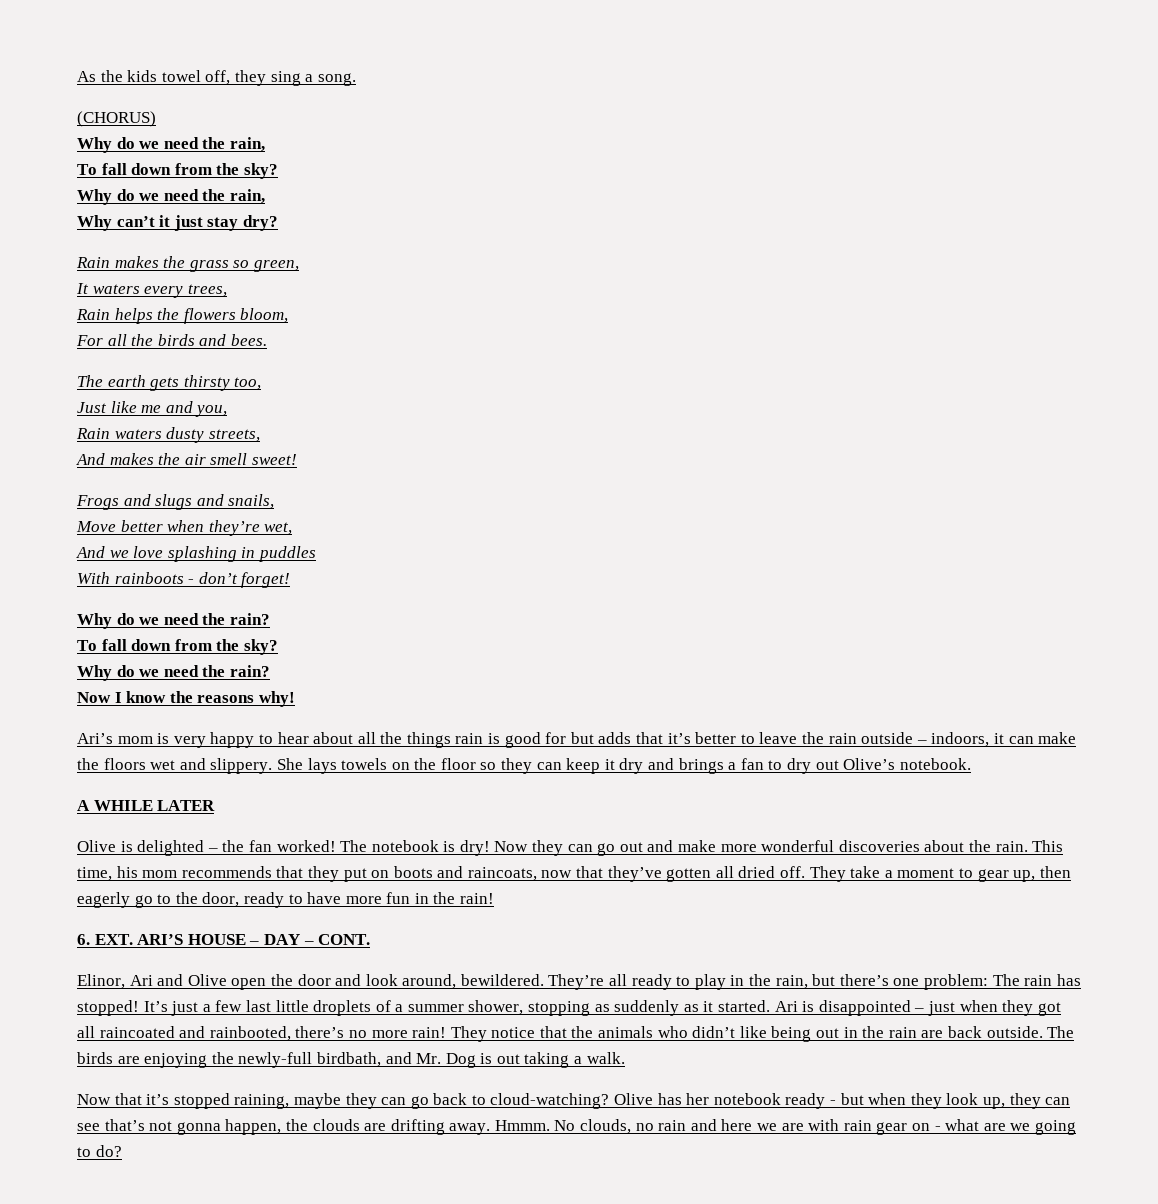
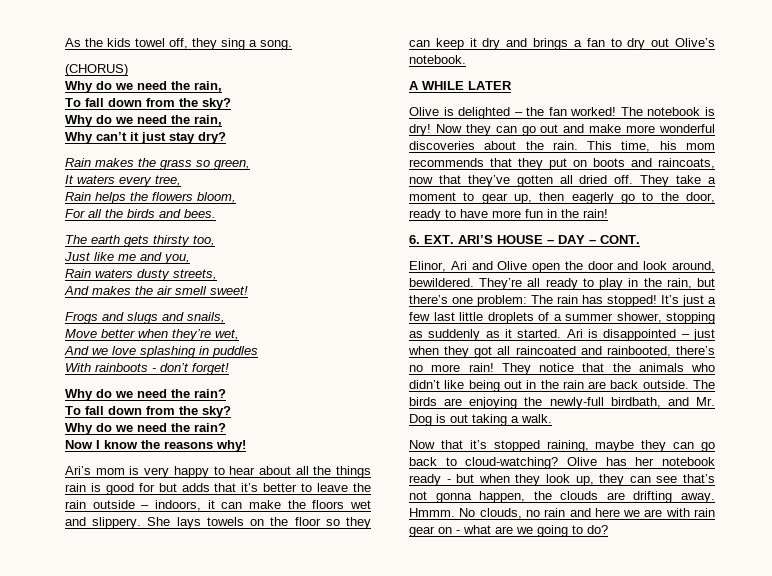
- It waters every trees,
+ It waters every tree,

